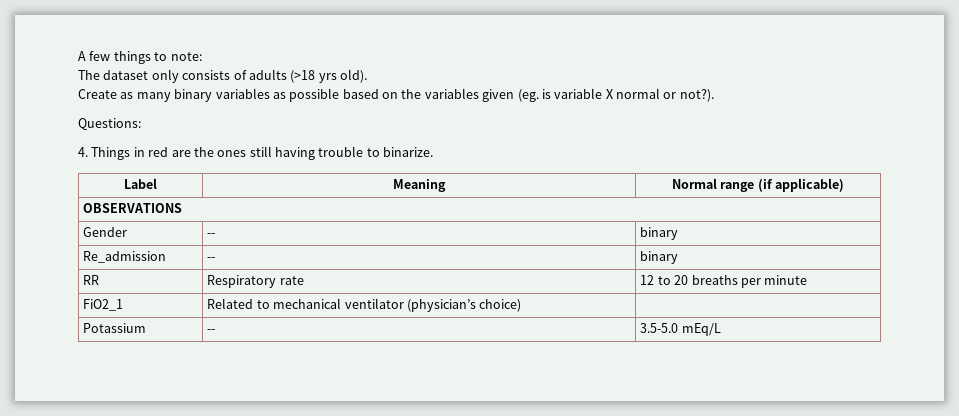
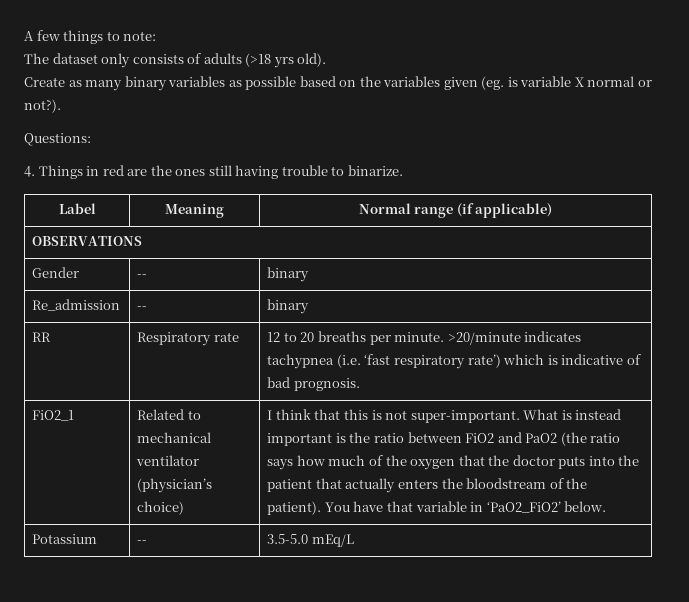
- RR | Respiratory rate | 12 to 20 breaths per minute
+ RR | Respiratory rate | 12 to 20 breaths per minute. >20/minute indicates tachypnea (i.e. ‘fast respiratory rate’) which is indicative of bad prognosis.
+ I think that this is not super-important. What is instead important is the ratio between FiO2 and PaO2 (the ratio says how much of the oxygen that the doctor puts into the patient that actually enters the bloodstream of the patient). You have that variable in ‘PaO2_FiO2’ below.

